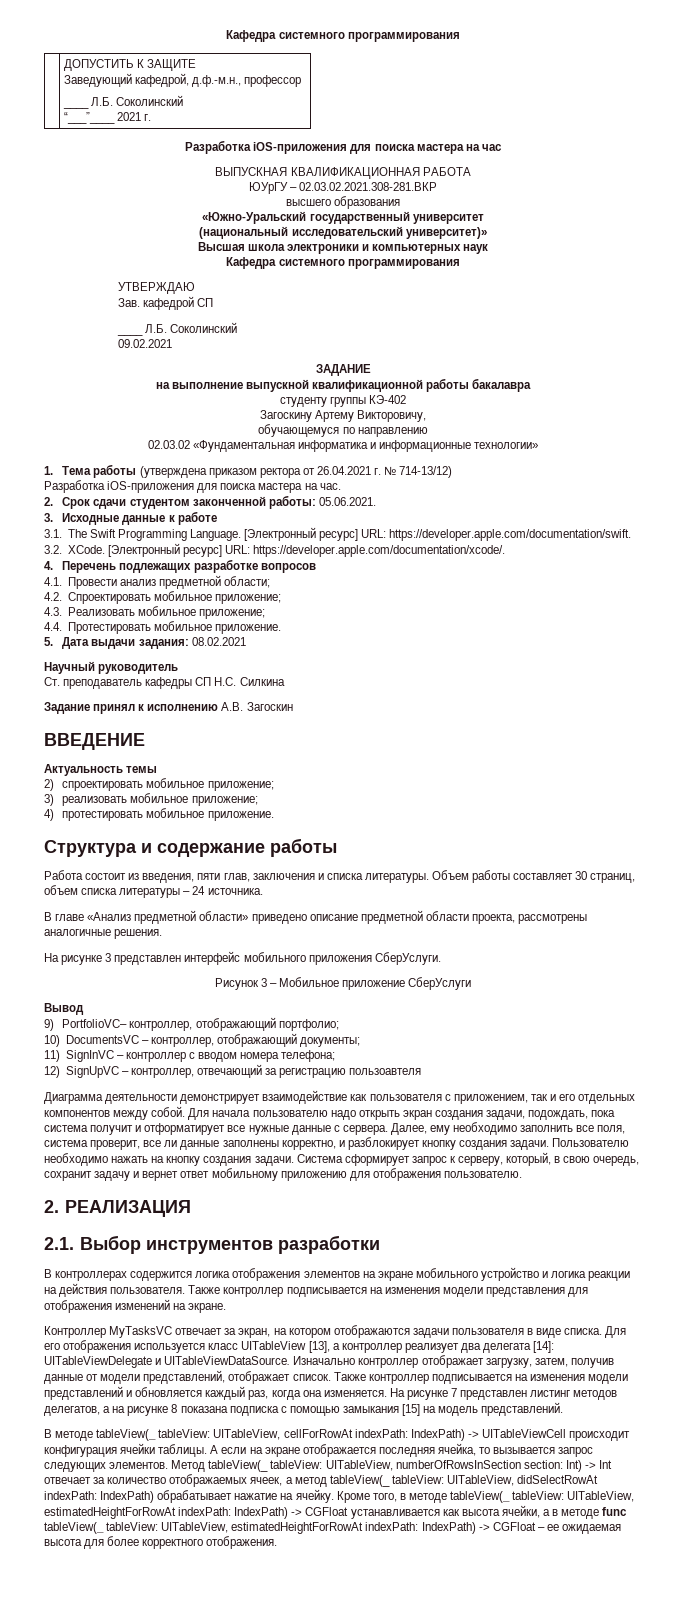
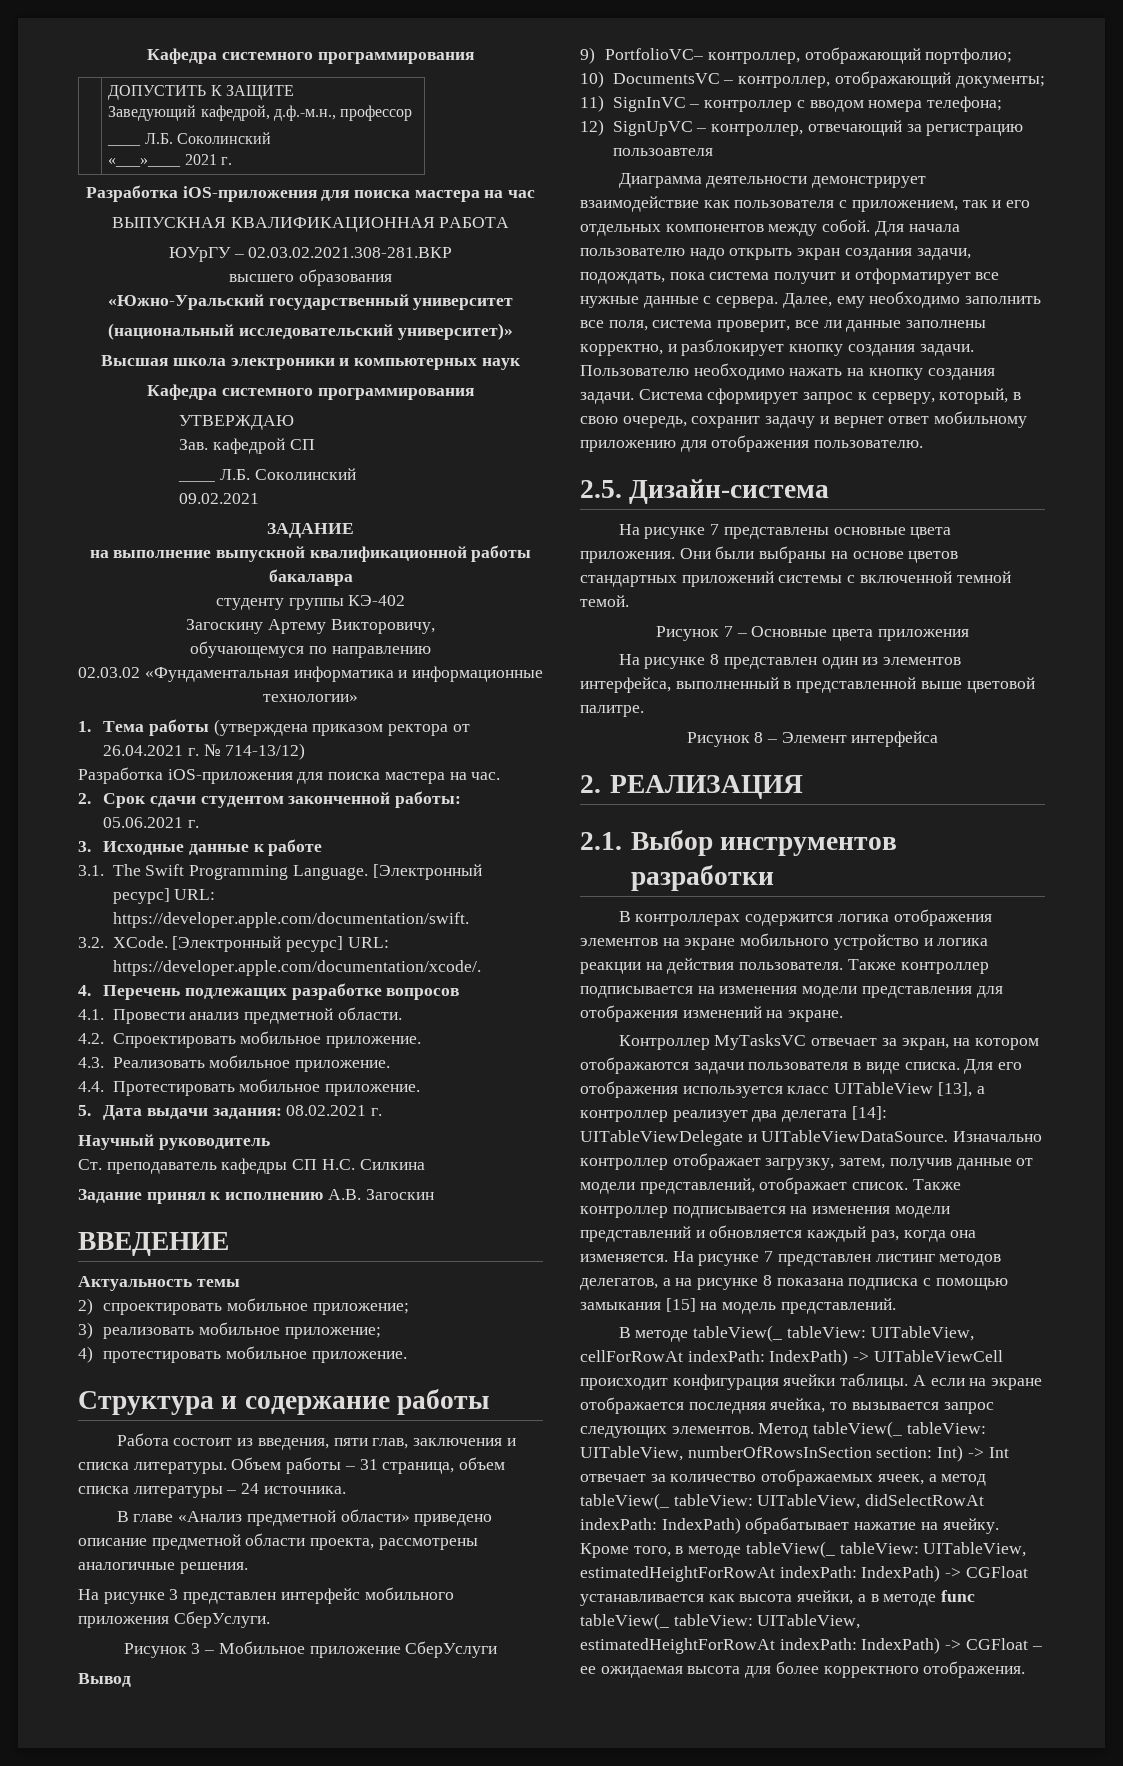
  | ДОПУСТИТЬ К ЗАЩИТЕ
  Заведующий кафедрой, д.ф.-м.н., профессор
  ____ Л.Б. Соколинский
- “___”____ 2021 г.
+ «___»____ 2021 г.
- 2. Срок сдачи студентом законченной работы: 05.06.2021.
+ 2. Срок сдачи студентом законченной работы: 05.06.2021 г.
- 4.1. Провести анализ предметной области;
+ 4.1. Провести анализ предметной области.
- 4.2. Спроектировать мобильное приложение;
+ 4.2. Спроектировать мобильное приложение.
- 4.3. Реализовать мобильное приложение;
+ 4.3. Реализовать мобильное приложение.
- 5. Дата выдачи задания: 08.02.2021
+ 5. Дата выдачи задания: 08.02.2021 г.
- Объем работы составляет 30 страниц, объем списка литературы – 24 источника.
+ Объем работы – 31 страница, объем списка литературы – 24 источника.
+ 2.5. Дизайн-система
+ На рисунке 7 представлены основные цвета приложения. Они были выбраны на основе цветов стандартных приложений системы с включенной темной темой.
+ Рисунок 7 – Основные цвета приложения
+ На рисунке 8 представлен один из элементов интерфейса, выполненный в представленной выше цветовой палитре.
+ Рисунок 8 – Элемент интерфейса

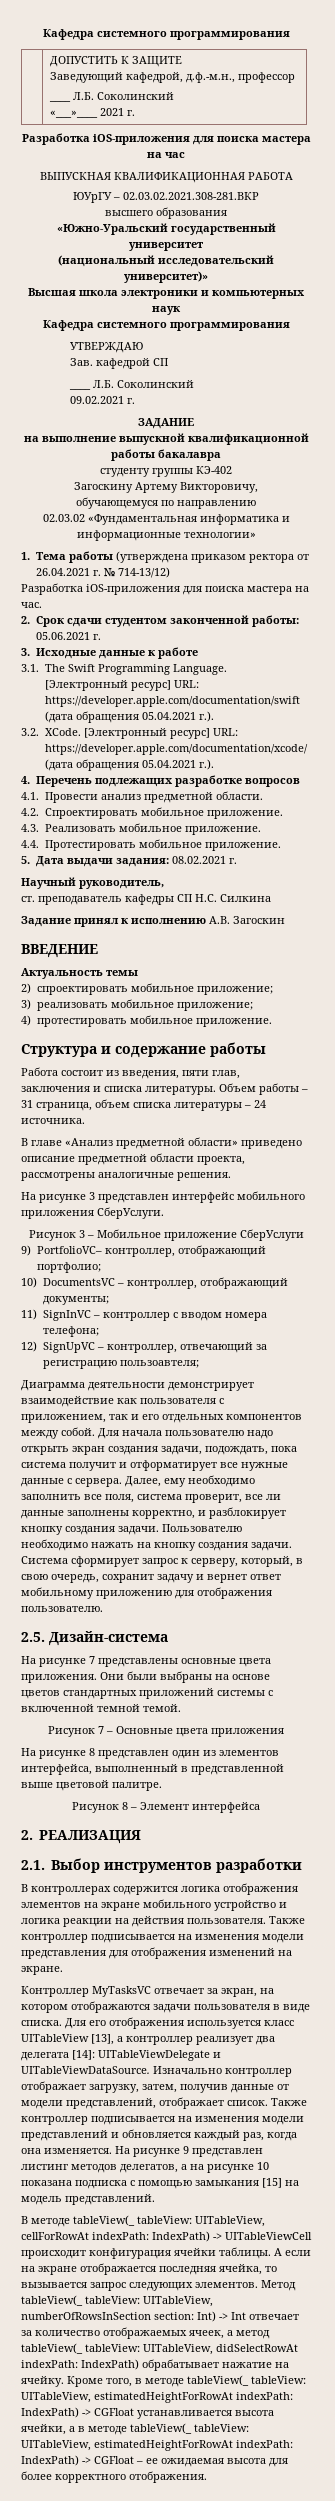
- 09.02.2021
+ 09.02.2021 г.
- [Электронный ресурс] URL: https://developer.apple.com/documentation/swift.
+ [Электронный ресурс] URL: https://developer.apple.com/documentation/swift (дата обращения 05.04.2021 г.).
- [Электронный ресурс] URL: https://developer.apple.com/documentation/xcode/.
+ [Электронный ресурс] URL: https://developer.apple.com/documentation/xcode/ (дата обращения 05.04.2021 г.).
- Научный руководитель
- Cт. преподаватель кафедры СП Н.С. Силкина
+ Научный руководитель,
+ ст. преподаватель кафедры СП Н.С. Силкина
- Вывод
- 12) SignUpVC – контроллер, отвечающий за регистрацию пользоавтеля
+ 12) SignUpVC – контроллер, отвечающий за регистрацию пользоавтеля;
- На рисунке 7 представлен листинг методов делегатов, а на рисунке 8 показана подписка с помощью замыкания [15] на модель представлений.
+ На рисунке 9 представлен листинг методов делегатов, а на рисунке 10 показана подписка с помощью замыкания [15] на модель представлений.
- Кроме того, в методе tableView(_ tableView: UITableView, estimatedHeightForRowAt indexPath: IndexPath) -> CGFloat устанавливается как высота ячейки, а в методе func tableView(_ tableView: UITableView, estimatedHeightForRowAt indexPath: IndexPath) -> CGFloat – ее ожидаемая высота для более корректного отображения.
+ Кроме того, в методе tableView(_ tableView: UITableView, estimatedHeightForRowAt indexPath: IndexPath) -> CGFloat устанавливается высота ячейки, а в методе tableView(_ tableView: UITableView, estimatedHeightForRowAt indexPath: IndexPath) -> CGFloat – ее ожидаемая высота для более корректного отображения.

